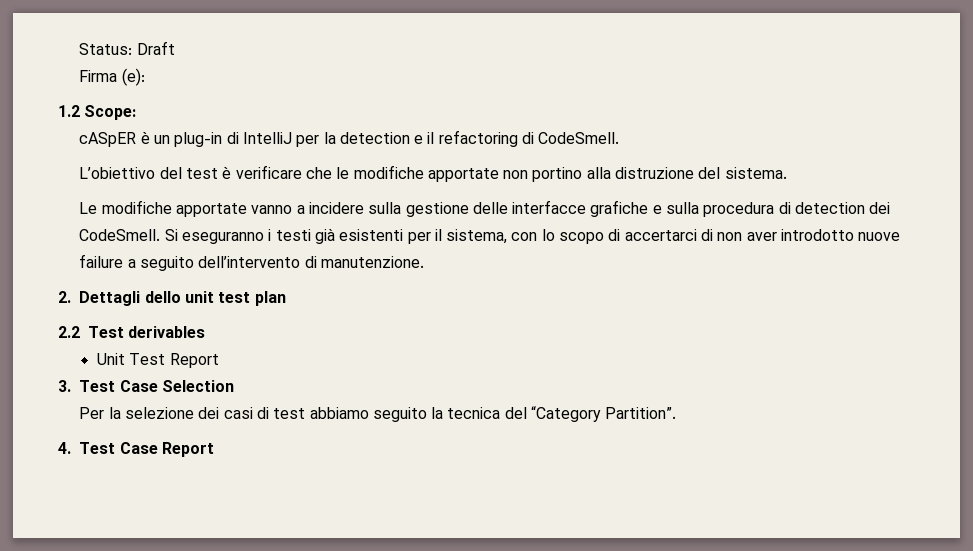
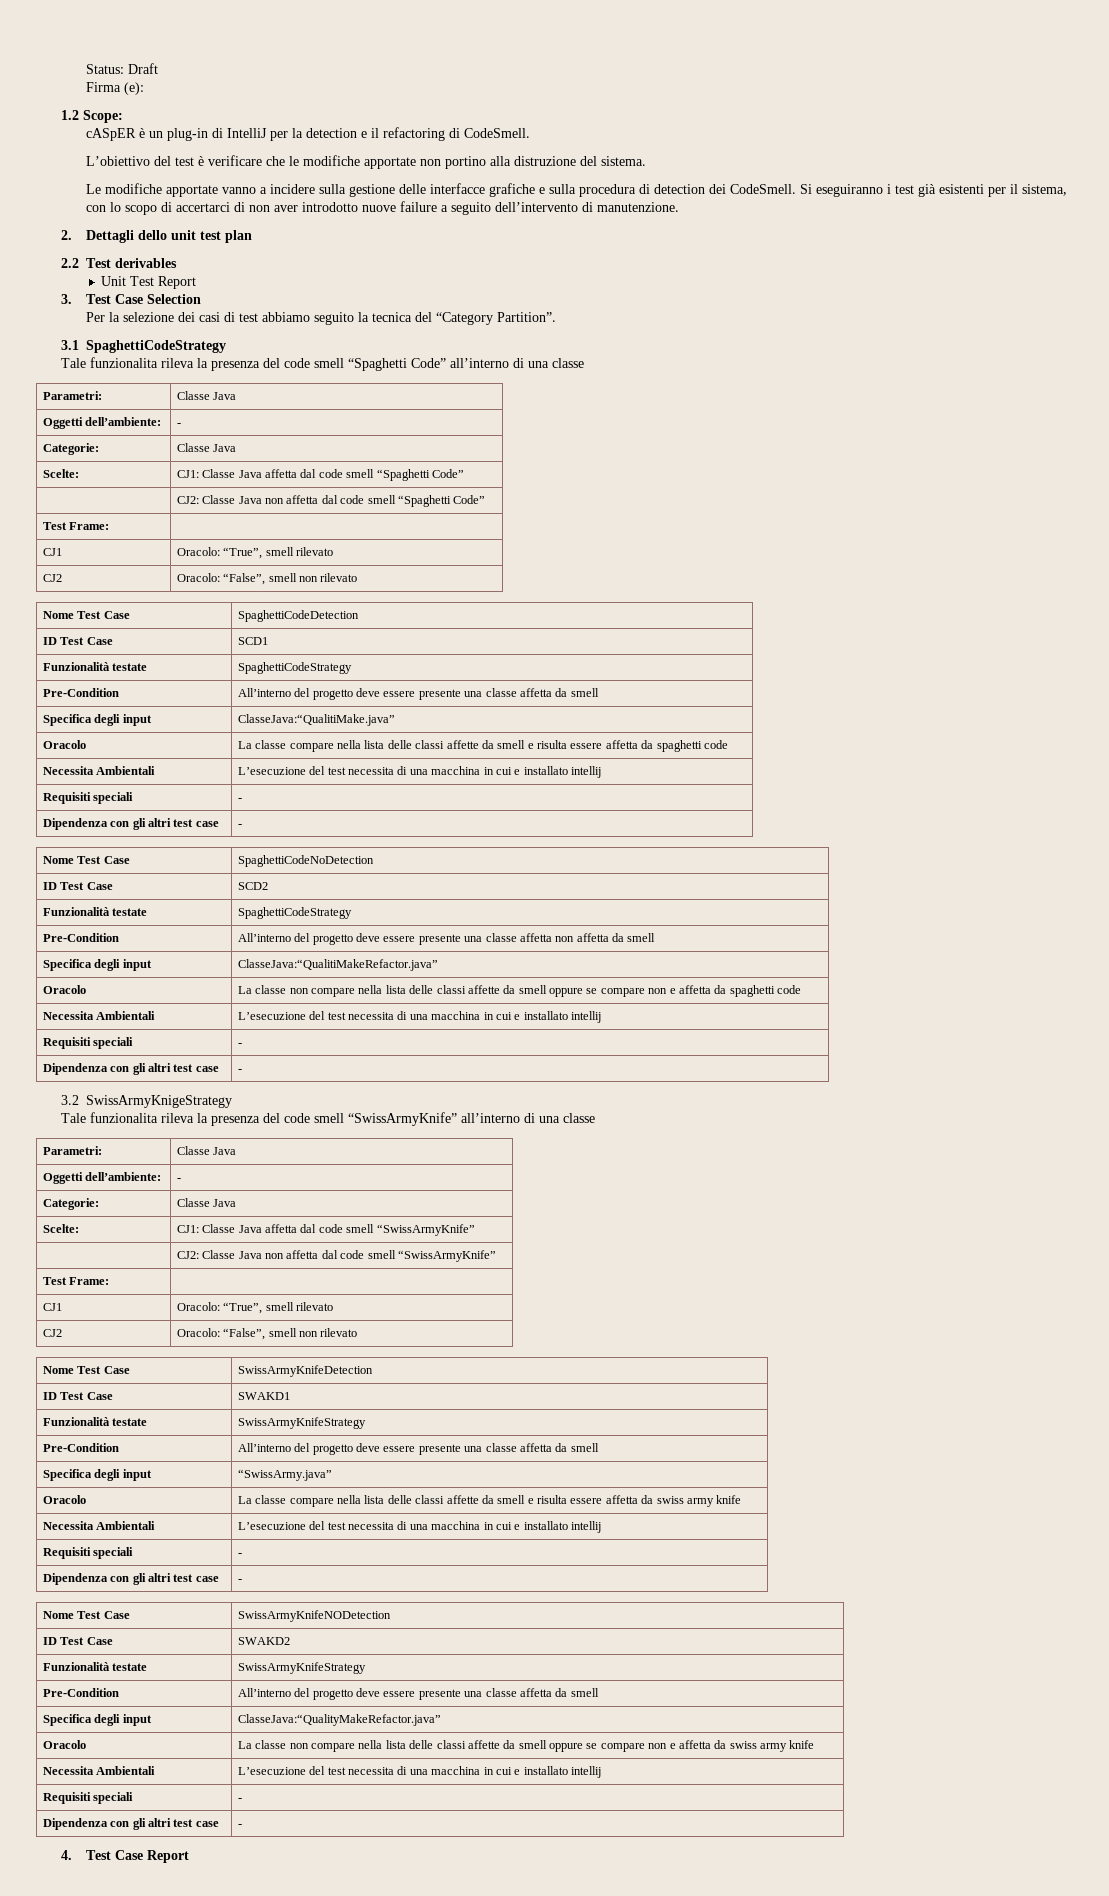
- Si eseguranno i testi già esistenti per il sistema, con lo scopo di accertarci di non aver introdotto nuove failure a seguito dell’intervento di manutenzione.
+ Si eseguiranno i test già esistenti per il sistema, con lo scopo di accertarci di non aver introdotto nuove failure a seguito dell’intervento di manutenzione.
+ 3.1 SpaghettiCodeStrategy
+ Tale funzionalita rileva la presenza del code smell “Spaghetti Code” all’interno di una classe
+ Parametri: | Classe Java
+ Oggetti dell’ambiente: | -
+ Categorie: | Classe Java
+ Scelte: | CJ1: Classe Java affetta dal code smell “Spaghetti Code”
+ | CJ2: Classe Java non affetta dal code smell “Spaghetti Code”
+ Test Frame: |
+ CJ1 | Oracolo: “True”, smell rilevato
+ CJ2 | Oracolo: “False”, smell non rilevato
+ Nome Test Case | SpaghettiCodeDetection
+ ID Test Case | SCD1
+ Funzionalità testate | SpaghettiCodeStrategy
+ Pre-Condition | All’interno del progetto deve essere presente una classe affetta da smell
+ Specifica degli input | ClasseJava:“QualitiMake.java”
+ Oracolo | La classe compare nella lista delle classi affette da smell e risulta essere affetta da spaghetti code
+ Necessita Ambientali | L’esecuzione del test necessita di una macchina in cui e installato intellij
+ Requisiti speciali | -
+ Dipendenza con gli altri test case | -
+ Nome Test Case | SpaghettiCodeNoDetection
+ ID Test Case | SCD2
+ Funzionalità testate | SpaghettiCodeStrategy
+ Pre-Condition | All’interno del progetto deve essere presente una classe affetta non affetta da smell
+ Specifica degli input | ClasseJava:“QualitiMakeRefactor.java”
+ Oracolo | La classe non compare nella lista delle classi affette da smell oppure se compare non e affetta da spaghetti code
+ Necessita Ambientali | L’esecuzione del test necessita di una macchina in cui e installato intellij
+ Requisiti speciali | -
+ Dipendenza con gli altri test case | -
+ 3.2 SwissArmyKnigeStrategy
+ Tale funzionalita rileva la presenza del code smell “SwissArmyKnife” all’interno di una classe
+ Parametri: | Classe Java
+ Oggetti dell’ambiente: | -
+ Categorie: | Classe Java
+ Scelte: | CJ1: Classe Java affetta dal code smell “SwissArmyKnife”
+ | CJ2: Classe Java non affetta dal code smell “SwissArmyKnife”
+ Test Frame: |
+ CJ1 | Oracolo: “True”, smell rilevato
+ CJ2 | Oracolo: “False”, smell non rilevato
+ Nome Test Case | SwissArmyKnifeDetection
+ ID Test Case | SWAKD1
+ Funzionalità testate | SwissArmyKnifeStrategy
+ Pre-Condition | All’interno del progetto deve essere presente una classe affetta da smell
+ Specifica degli input | “SwissArmy.java”
+ Oracolo | La classe compare nella lista delle classi affette da smell e risulta essere affetta da swiss army knife
+ Necessita Ambientali | L’esecuzione del test necessita di una macchina in cui e installato intellij
+ Requisiti speciali | -
+ Dipendenza con gli altri test case | -
+ Nome Test Case | SwissArmyKnifeNODetection
+ ID Test Case | SWAKD2
+ Funzionalità testate | SwissArmyKnifeStrategy
+ Pre-Condition | All’interno del progetto deve essere presente una classe affetta da smell
+ Specifica degli input | ClasseJava:“QualityMakeRefactor.java”
+ Oracolo | La classe non compare nella lista delle classi affette da smell oppure se compare non e affetta da swiss army knife
+ Necessita Ambientali | L’esecuzione del test necessita di una macchina in cui e installato intellij
+ Requisiti speciali | -
+ Dipendenza con gli altri test case | -

